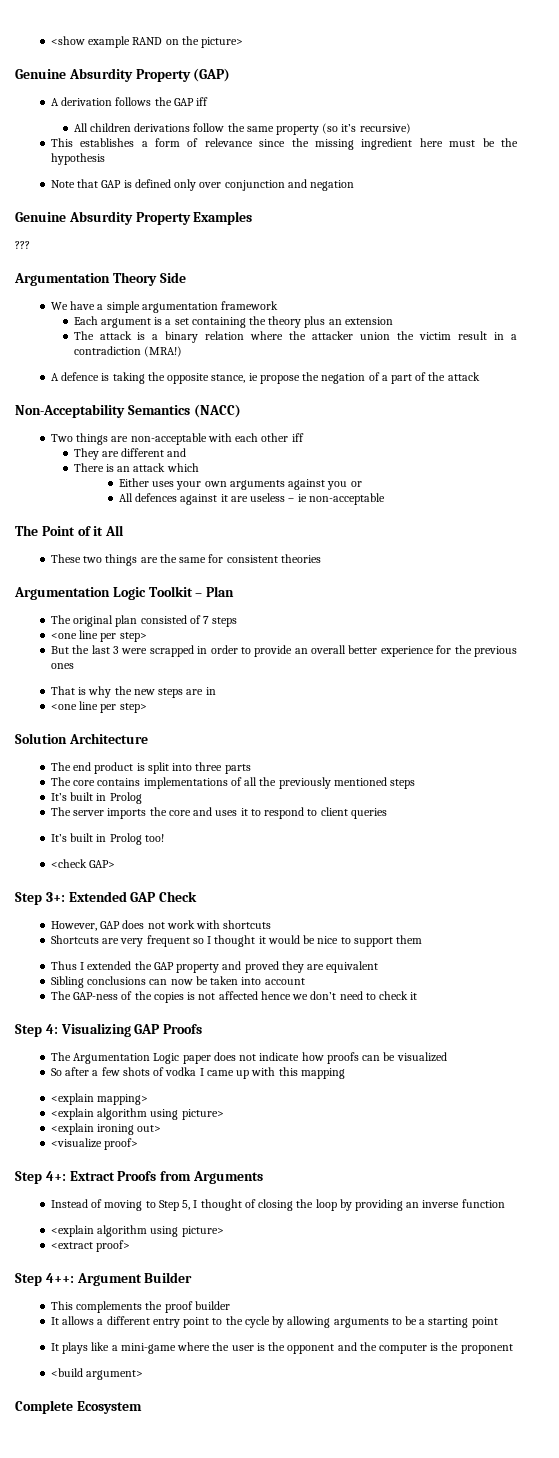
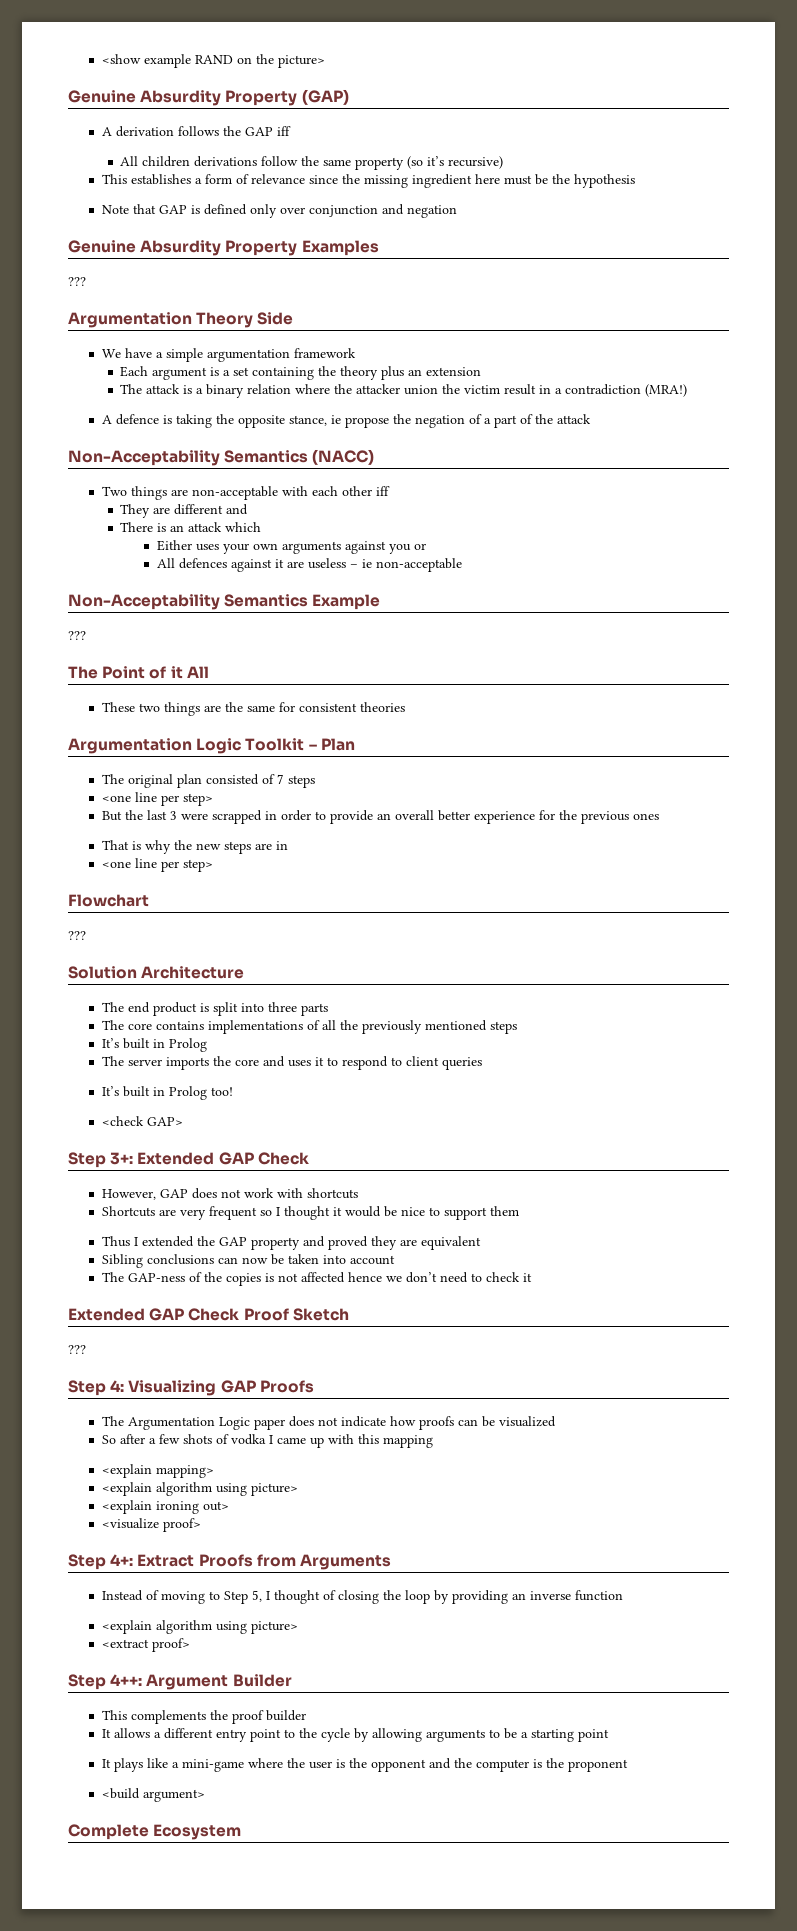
+ Non-Acceptability Semantics Example
+ ???
+ Flowchart
+ ???
+ Extended GAP Check Proof Sketch
+ ???

